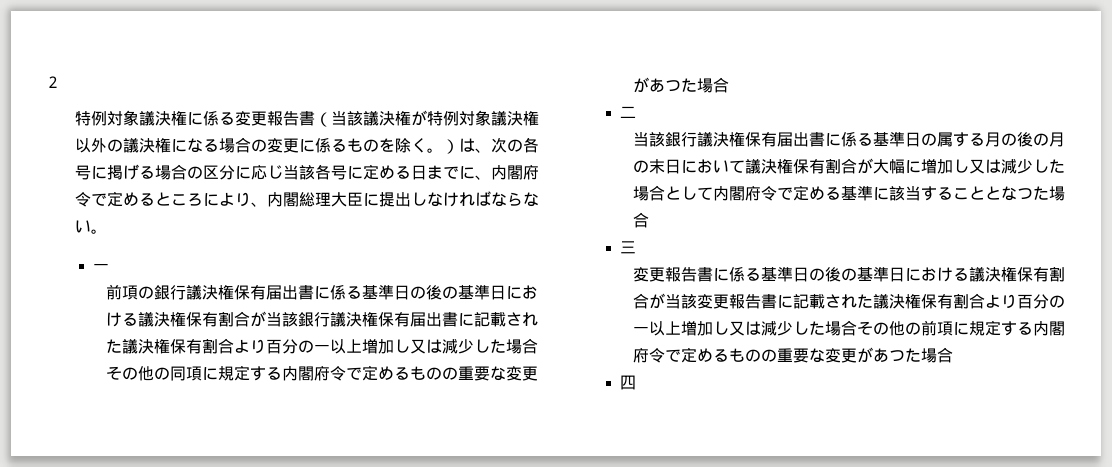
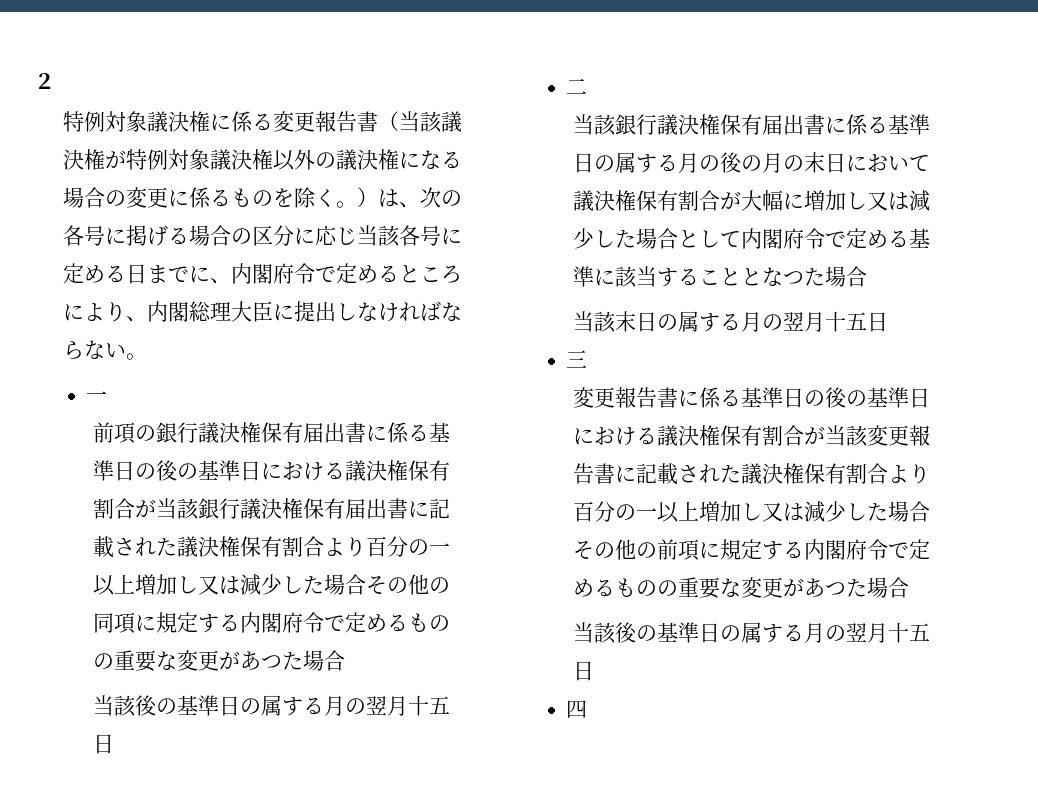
  前項の銀行議決権保有届出書に係る基準日の後の基準日における議決権保有割合が当該銀行議決権保有届出書に記載された議決権保有割合より百分の一以上増加し又は減少した場合その他の同項に規定する内閣府令で定めるものの重要な変更があつた場合
+ 当該後の基準日の属する月の翌月十五日
+ 当該末日の属する月の翌月十五日
  変更報告書に係る基準日の後の基準日における議決権保有割合が当該変更報告書に記載された議決権保有割合より百分の一以上増加し又は減少した場合その他の前項に規定する内閣府令で定めるものの重要な変更があつた場合
+ 当該後の基準日の属する月の翌月十五日

